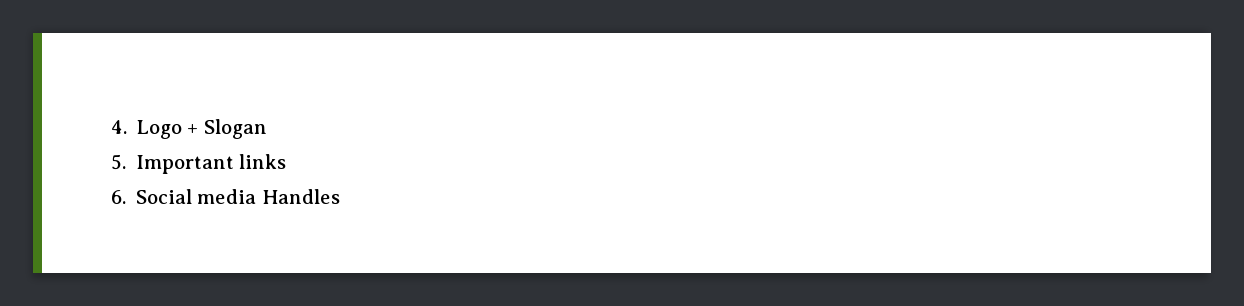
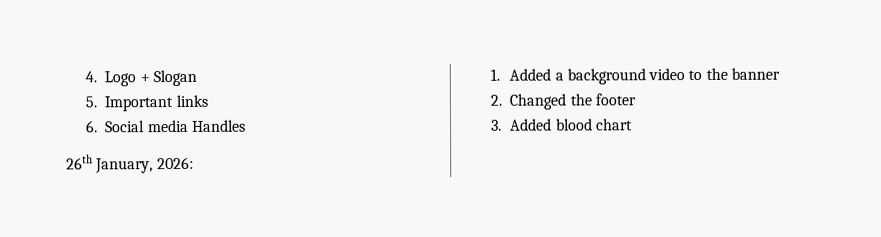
+ 26th January, 2026:
+ 1. Added a background video to the banner
+ 2. Changed the footer
+ 3. Added blood chart

